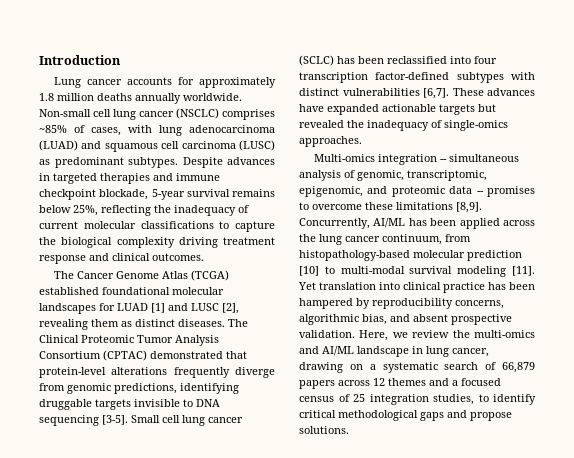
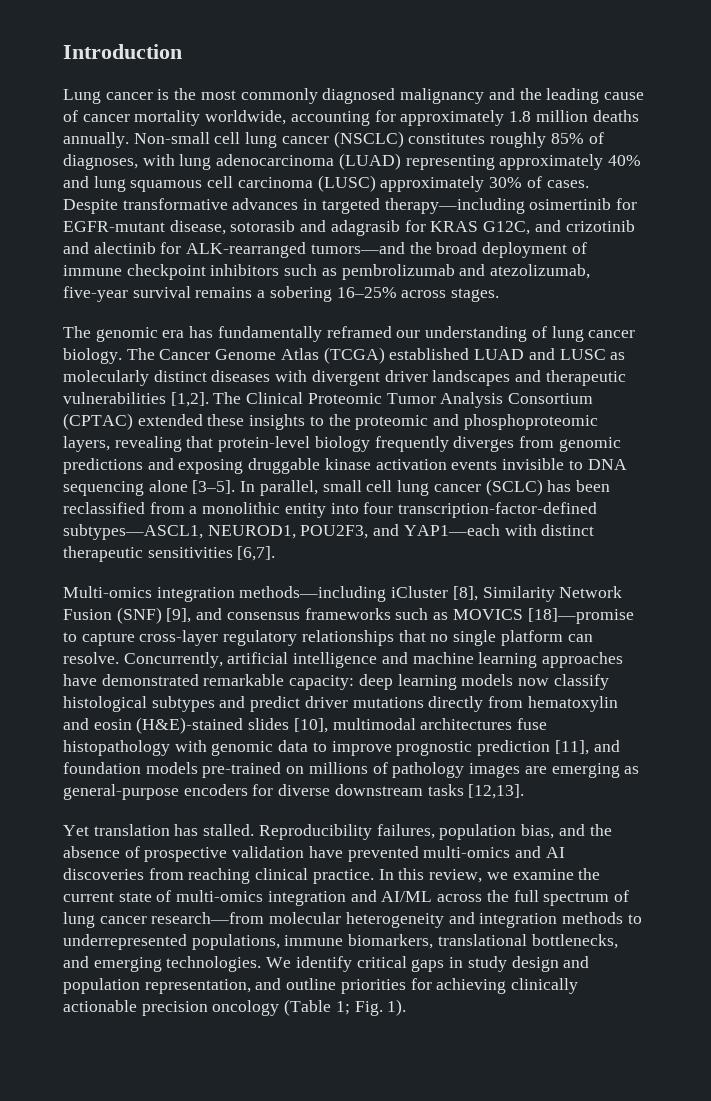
- Lung cancer accounts for approximately 1.8 million deaths annually worldwide.
+ Lung cancer is the most commonly diagnosed malignancy and the leading cause of cancer mortality worldwide, accounting for approximately 1.8 million deaths annually.
- Non-small cell lung cancer (NSCLC) comprises ~85% of cases, with lung adenocarcinoma (LUAD) and squamous cell carcinoma (LUSC) as predominant subtypes. Despite advances in targeted therapies and immune checkpoint blockade, 5-year survival remains below 25%, reflecting the inadequacy of current molecular classifications to capture the biological complexity driving treatment response and clinical outcomes.
- The Cancer Genome Atlas (TCGA) established foundational molecular landscapes for LUAD [1] and LUSC [2], revealing them as distinct diseases.
+ Non-small cell lung cancer (NSCLC) constitutes roughly 85% of diagnoses, with lung adenocarcinoma (LUAD) representing approximately 40% and lung squamous cell carcinoma (LUSC) approximately 30% of cases. Despite transformative advances in targeted therapy—including osimertinib for EGFR-mutant disease, sotorasib and adagrasib for KRAS G12C, and crizotinib and alectinib for ALK-rearranged tumors—and the broad deployment of immune checkpoint inhibitors such as pembrolizumab and atezolizumab, five-year survival remains a sobering 16–25% across stages.
+ The genomic era has fundamentally reframed our understanding of lung cancer biology. The Cancer Genome Atlas (TCGA) established LUAD and LUSC as molecularly distinct diseases with divergent driver landscapes and therapeutic vulnerabilities [1,2].
- The Clinical Proteomic Tumor Analysis Consortium (CPTAC) demonstrated that protein-level alterations frequently diverge from genomic predictions, identifying druggable targets invisible to DNA sequencing [3-5]. Small cell lung cancer (SCLC) has been reclassified into four transcription factor-defined subtypes with distinct vulnerabilities [6,7]. These advances have expanded actionable targets but revealed the inadequacy of single-omics approaches.
- Multi-omics integration -- simultaneous analysis of genomic, transcriptomic, epigenomic, and proteomic data -- promises to overcome these limitations [8,9]. Concurrently, AI/ML has been applied across the lung cancer continuum, from histopathology-based molecular prediction [10] to multi-modal survival modeling [11]. Yet translation into clinical practice has been hampered by reproducibility concerns, algorithmic bias, and absent prospective validation. Here, we review the multi-omics and AI/ML landscape in lung cancer, drawing on a systematic search of 66,879 papers across 12 themes and a focused census of 25 integration studies, to identify critical methodological gaps and propose solutions.
+ The Clinical Proteomic Tumor Analysis Consortium (CPTAC) extended these insights to the proteomic and phosphoproteomic layers, revealing that protein-level biology frequently diverges from genomic predictions and exposing druggable kinase activation events invisible to DNA sequencing alone [3–5]. In parallel, small cell lung cancer (SCLC) has been reclassified from a monolithic entity into four transcription-factor-defined subtypes—ASCL1, NEUROD1, POU2F3, and YAP1—each with distinct therapeutic sensitivities [6,7].
+ Multi-omics integration methods—including iCluster [8], Similarity Network Fusion (SNF) [9], and consensus frameworks such as MOVICS [18]—promise to capture cross-layer regulatory relationships that no single platform can resolve. Concurrently, artificial intelligence and machine learning approaches have demonstrated remarkable capacity: deep learning models now classify histological subtypes and predict driver mutations directly from hematoxylin and eosin (H&E)-stained slides [10], multimodal architectures fuse histopathology with genomic data to improve prognostic prediction [11], and foundation models pre-trained on millions of pathology images are emerging as general-purpose encoders for diverse downstream tasks [12,13].
+ Yet translation has stalled. Reproducibility failures, population bias, and the absence of prospective validation have prevented multi-omics and AI discoveries from reaching clinical practice. In this review, we examine the current state of multi-omics integration and AI/ML across the full spectrum of lung cancer research—from molecular heterogeneity and integration methods to underrepresented populations, immune biomarkers, translational bottlenecks, and emerging technologies. We identify critical gaps in study design and population representation, and outline priorities for achieving clinically actionable precision oncology (Table 1; Fig. 1).

